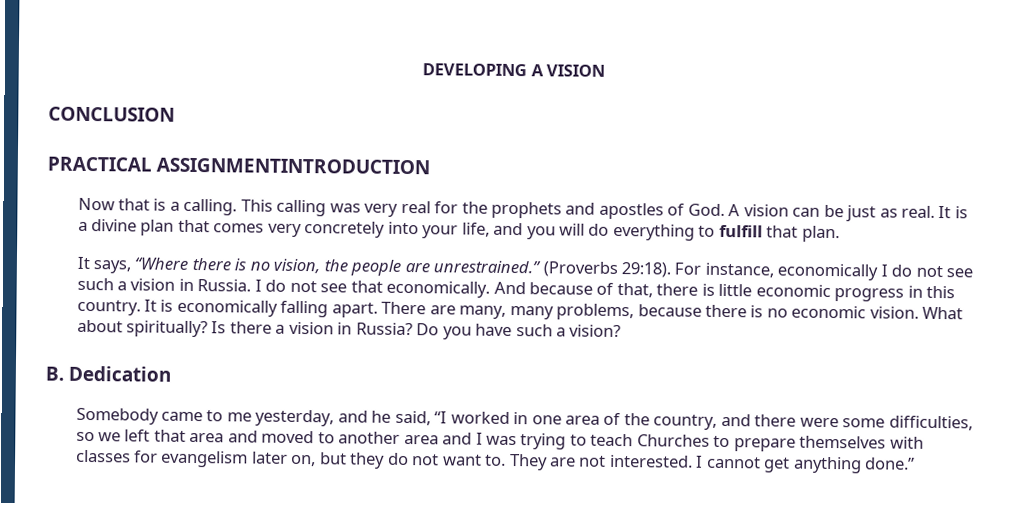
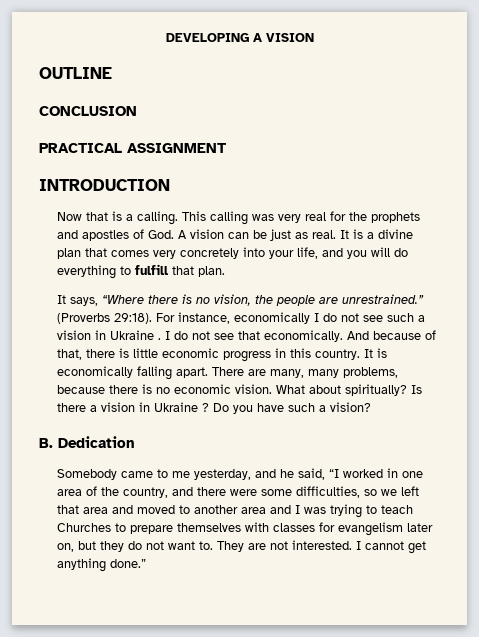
+ OUTLINE
- PRACTICAL ASSIGNMENTINTRODUCTION
+ PRACTICAL ASSIGNMENT
+ INTRODUCTION
- For instance, economically I do not see such a vision in Russia.
+ For instance, economically I do not see such a vision in Ukraine .
- Is there a vision in Russia?
+ Is there a vision in Ukraine ?

